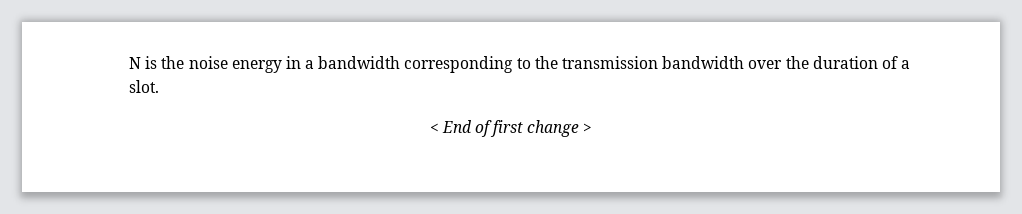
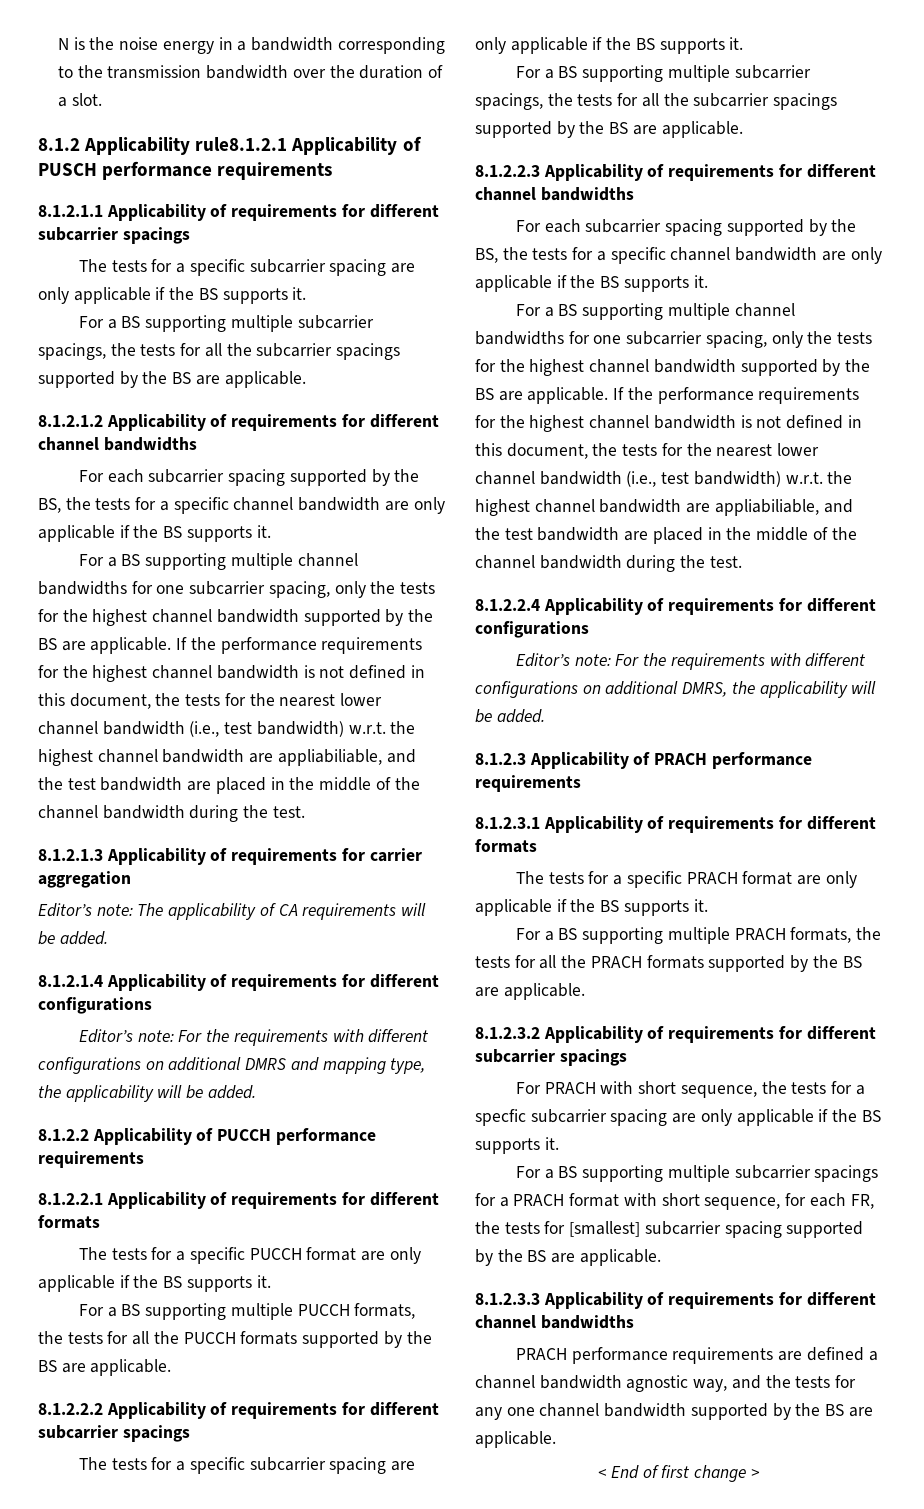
+ 8.1.2 Applicability rule8.1.2.1 Applicability of PUSCH performance requirements
+ 8.1.2.1.1 Applicability of requirements for different subcarrier spacings
+ The tests for a specific subcarrier spacing are only applicable if the BS supports it.
+ For a BS supporting multiple subcarrier spacings, the tests for all the subcarrier spacings supported by the BS are applicable.
+ 8.1.2.1.2 Applicability of requirements for different channel bandwidths
+ For each subcarrier spacing supported by the BS, the tests for a specific channel bandwidth are only applicable if the BS supports it.
+ For a BS supporting multiple channel bandwidths for one subcarrier spacing, only the tests for the highest channel bandwidth supported by the BS are applicable. If the performance requirements for the highest channel bandwidth is not defined in this document, the tests for the nearest lower channel bandwidth (i.e., test bandwidth) w.r.t. the highest channel bandwidth are appliabiliable, and the test bandwidth are placed in the middle of the channel bandwidth during the test.
+ 8.1.2.1.3 Applicability of requirements for carrier aggregation
+ Editor’s note: The applicability of CA requirements will be added.
+ 8.1.2.1.4 Applicability of requirements for different configurations
+ Editor’s note: For the requirements with different configurations on additional DMRS and mapping type, the applicability will be added.
+ 8.1.2.2 Applicability of PUCCH performance requirements
+ 8.1.2.2.1 Applicability of requirements for different formats
+ The tests for a specific PUCCH format are only applicable if the BS supports it.
+ For a BS supporting multiple PUCCH formats, the tests for all the PUCCH formats supported by the BS are applicable.
+ 8.1.2.2.2 Applicability of requirements for different subcarrier spacings
+ The tests for a specific subcarrier spacing are only applicable if the BS supports it.
+ For a BS supporting multiple subcarrier spacings, the tests for all the subcarrier spacings supported by the BS are applicable.
+ 8.1.2.2.3 Applicability of requirements for different channel bandwidths
+ For each subcarrier spacing supported by the BS, the tests for a specific channel bandwidth are only applicable if the BS supports it.
+ For a BS supporting multiple channel bandwidths for one subcarrier spacing, only the tests for the highest channel bandwidth supported by the BS are applicable. If the performance requirements for the highest channel bandwidth is not defined in this document, the tests for the nearest lower channel bandwidth (i.e., test bandwidth) w.r.t. the highest channel bandwidth are appliabiliable, and the test bandwidth are placed in the middle of the channel bandwidth during the test.
+ 8.1.2.2.4 Applicability of requirements for different configurations
+ Editor’s note: For the requirements with different configurations on additional DMRS, the applicability will be added.
+ 8.1.2.3 Applicability of PRACH performance requirements
+ 8.1.2.3.1 Applicability of requirements for different formats
+ The tests for a specific PRACH format are only applicable if the BS supports it.
+ For a BS supporting multiple PRACH formats, the tests for all the PRACH formats supported by the BS are applicable.
+ 8.1.2.3.2 Applicability of requirements for different subcarrier spacings
+ For PRACH with short sequence, the tests for a specfic subcarrier spacing are only applicable if the BS supports it.
+ For a BS supporting multiple subcarrier spacings for a PRACH format with short sequence, for each FR, the tests for [smallest] subcarrier spacing supported by the BS are applicable.
+ 8.1.2.3.3 Applicability of requirements for different channel bandwidths
+ PRACH performance requirements are defined a channel bandwidth agnostic way, and the tests for any one channel bandwidth supported by the BS are applicable.

